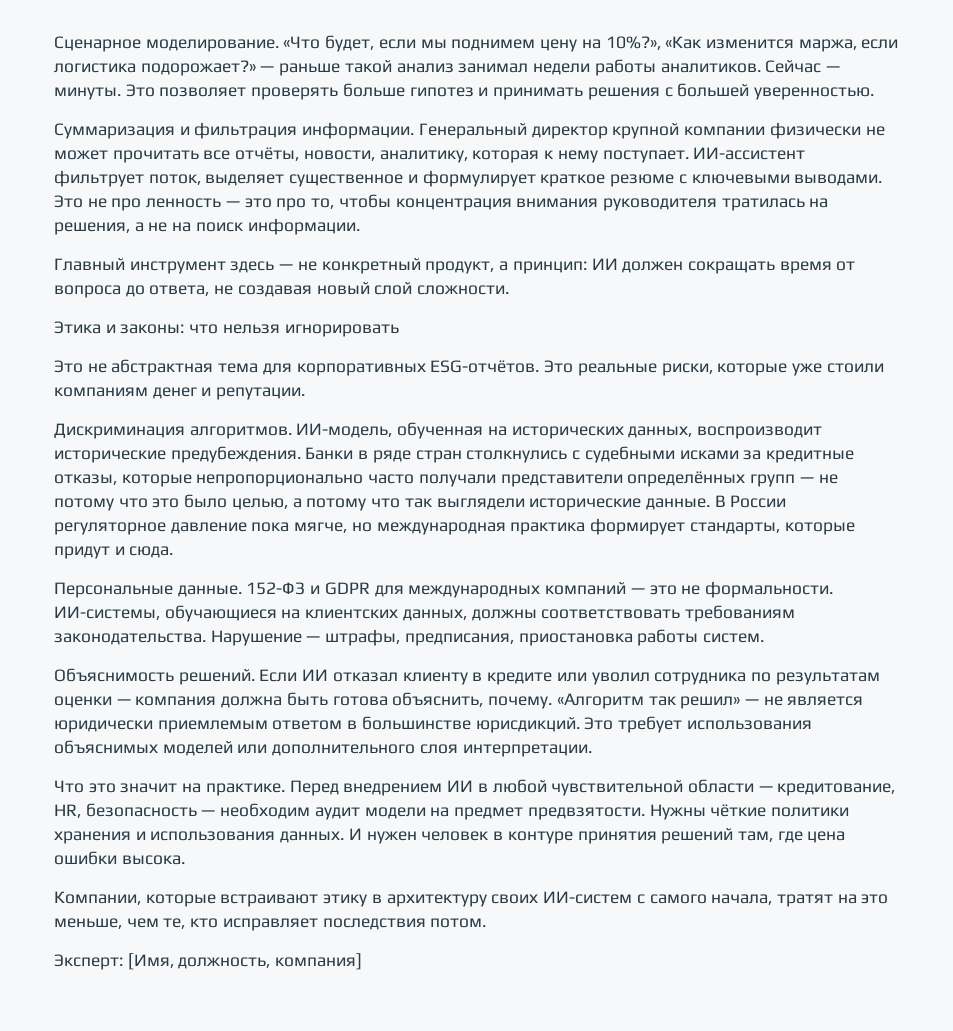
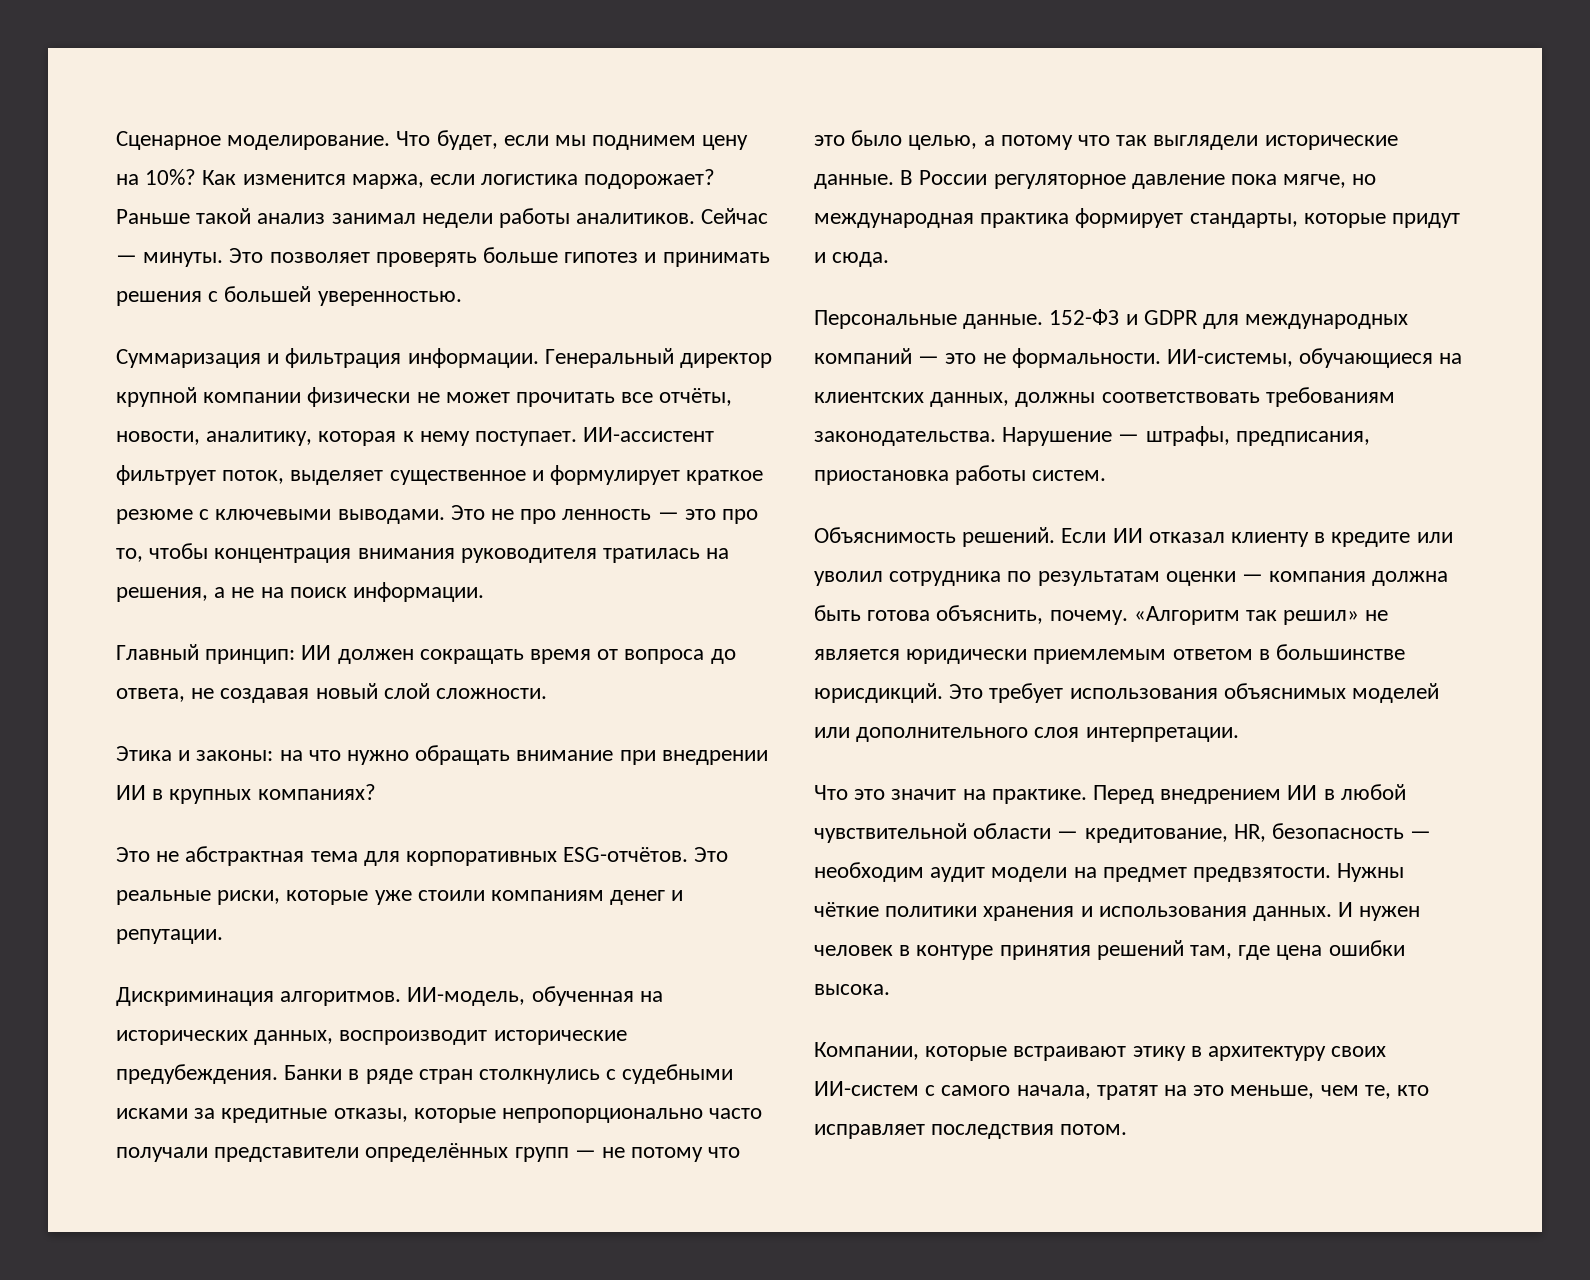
- «Что будет, если мы поднимем цену на 10%?», «Как изменится маржа, если логистика подорожает?» — раньше такой анализ занимал недели работы аналитиков.
+ Что будет, если мы поднимем цену на 10%? Как изменится маржа, если логистика подорожает? Раньше такой анализ занимал недели работы аналитиков.
- Главный инструмент здесь — не конкретный продукт, а принцип: ИИ должен сокращать время от вопроса до ответа, не создавая новый слой сложности.
+ Главный принцип: ИИ должен сокращать время от вопроса до ответа, не создавая новый слой сложности.
- Этика и законы: что нельзя игнорировать
+ Этика и законы: на что нужно обращать внимание при внедрении ИИ в крупных компаниях?
- «Алгоритм так решил» — не является юридически приемлемым ответом в большинстве юрисдикций.
+ «Алгоритм так решил» не является юридически приемлемым ответом в большинстве юрисдикций.
- Эксперт: [Имя, должность, компания]

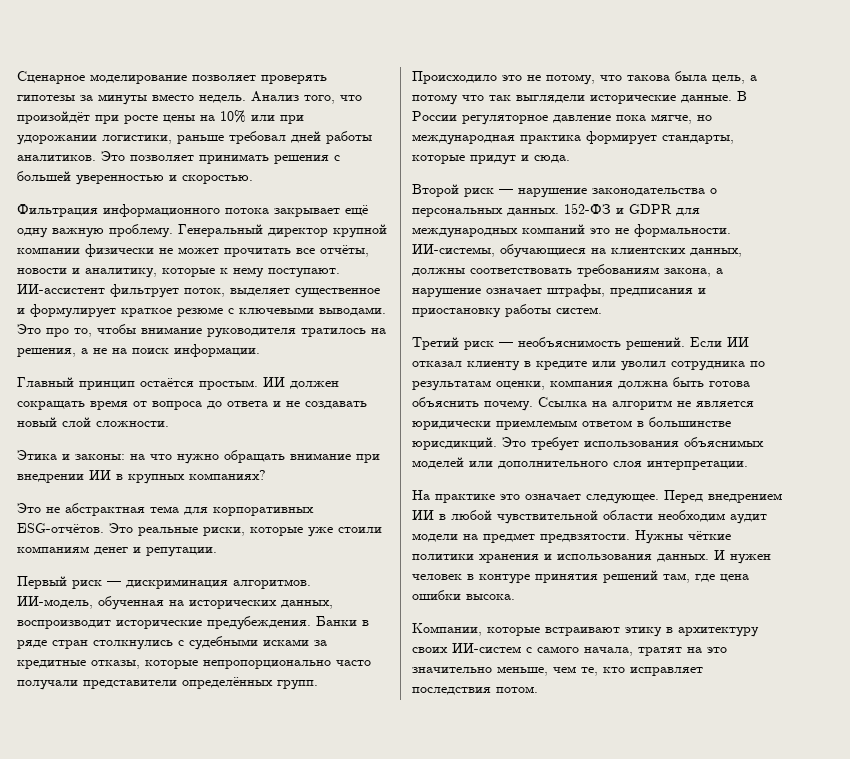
- Сценарное моделирование. Что будет, если мы поднимем цену на 10%? Как изменится маржа, если логистика подорожает? Раньше такой анализ занимал недели работы аналитиков. Сейчас — минуты. Это позволяет проверять больше гипотез и принимать решения с большей уверенностью.
- Суммаризация и фильтрация информации.
+ Сценарное моделирование позволяет проверять гипотезы за минуты вместо недель. Анализ того, что произойдёт при росте цены на 10% или при удорожании логистики, раньше требовал дней работы аналитиков. Это позволяет принимать решения с большей уверенностью и скоростью.
+ Фильтрация информационного потока закрывает ещё одну важную проблему.
- Генеральный директор крупной компании физически не может прочитать все отчёты, новости, аналитику, которая к нему поступает.
+ Генеральный директор крупной компании физически не может прочитать все отчёты, новости и аналитику, которые к нему поступают.
- Это не про ленность — это про то, чтобы концентрация внимания руководителя тратилась на решения, а не на поиск информации.
+ Это про то, чтобы внимание руководителя тратилось на решения, а не на поиск информации.
- Главный принцип: ИИ должен сокращать время от вопроса до ответа, не создавая новый слой сложности.
+ Главный принцип остаётся простым. ИИ должен сокращать время от вопроса до ответа и не создавать новый слой сложности.
- Дискриминация алгоритмов.
+ Первый риск — дискриминация алгоритмов.
- Банки в ряде стран столкнулись с судебными исками за кредитные отказы, которые непропорционально часто получали представители определённых групп — не потому что это было целью, а потому что так выглядели исторические данные.
+ Банки в ряде стран столкнулись с судебными исками за кредитные отказы, которые непропорционально часто получали представители определённых групп. Происходило это не потому, что такова была цель, а потому что так выглядели исторические данные.
- Персональные данные.
+ Второй риск — нарушение законодательства о персональных данных.
- 152-ФЗ и GDPR для международных компаний — это не формальности.
+ 152-ФЗ и GDPR для международных компаний это не формальности.
- ИИ-системы, обучающиеся на клиентских данных, должны соответствовать требованиям законодательства. Нарушение — штрафы, предписания, приостановка работы систем.
- Объяснимость решений.
+ ИИ-системы, обучающиеся на клиентских данных, должны соответствовать требованиям закона, а нарушение означает штрафы, предписания и приостановку работы систем.
+ Третий риск — необъяснимость решений.
- Если ИИ отказал клиенту в кредите или уволил сотрудника по результатам оценки — компания должна быть готова объяснить, почему. «Алгоритм так решил» не является юридически приемлемым ответом в большинстве юрисдикций.
+ Если ИИ отказал клиенту в кредите или уволил сотрудника по результатам оценки, компания должна быть готова объяснить почему. Ссылка на алгоритм не является юридически приемлемым ответом в большинстве юрисдикций.
- Что это значит на практике.
+ На практике это означает следующее.
- Перед внедрением ИИ в любой чувствительной области — кредитование, HR, безопасность — необходим аудит модели на предмет предвзятости.
+ Перед внедрением ИИ в любой чувствительной области необходим аудит модели на предмет предвзятости.
- Компании, которые встраивают этику в архитектуру своих ИИ-систем с самого начала, тратят на это меньше, чем те, кто исправляет последствия потом.
+ Компании, которые встраивают этику в архитектуру своих ИИ-систем с самого начала, тратят на это значительно меньше, чем те, кто исправляет последствия потом.

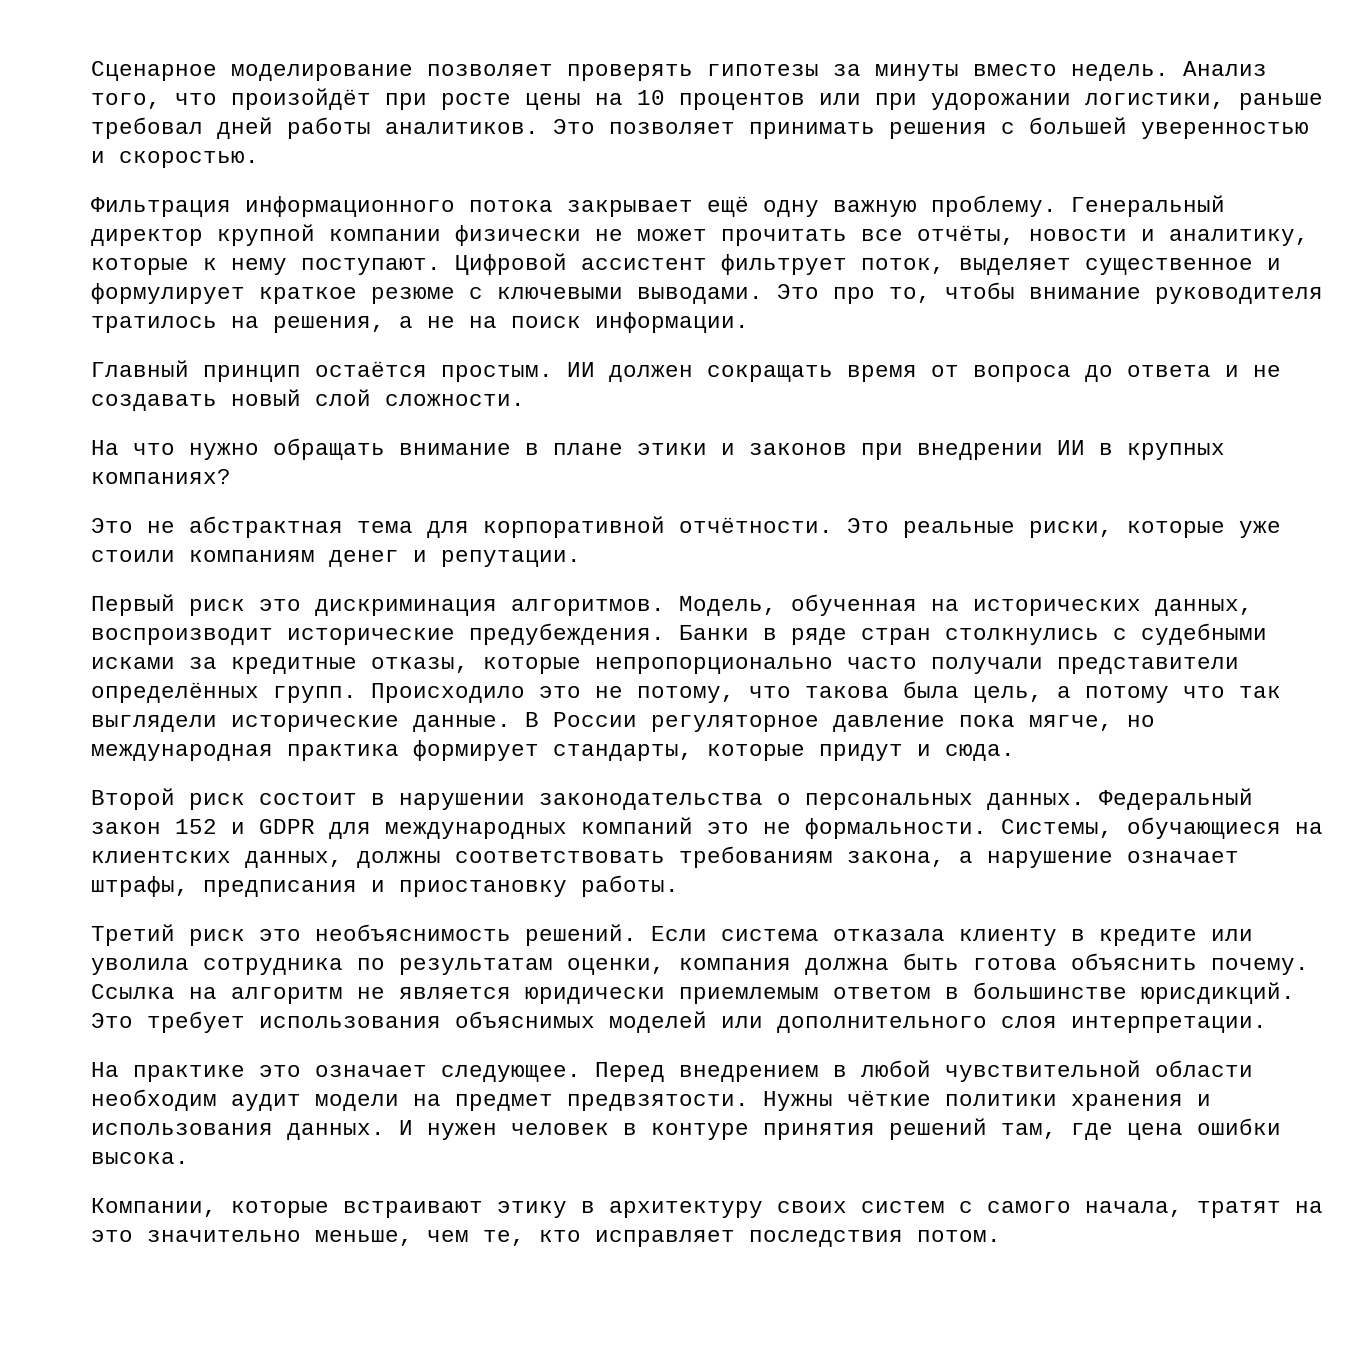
- Анализ того, что произойдёт при росте цены на 10% или при удорожании логистики, раньше требовал дней работы аналитиков.
+ Анализ того, что произойдёт при росте цены на 10 процентов или при удорожании логистики, раньше требовал дней работы аналитиков.
- ИИ-ассистент фильтрует поток, выделяет существенное и формулирует краткое резюме с ключевыми выводами.
+ Цифровой ассистент фильтрует поток, выделяет существенное и формулирует краткое резюме с ключевыми выводами.
- Этика и законы: на что нужно обращать внимание при внедрении ИИ в крупных компаниях?
+ На что нужно обращать внимание в плане этики и законов при внедрении ИИ в крупных компаниях?
- Это не абстрактная тема для корпоративных ESG-отчётов.
+ Это не абстрактная тема для корпоративной отчётности.
- Первый риск — дискриминация алгоритмов.
+ Первый риск это дискриминация алгоритмов.
- ИИ-модель, обученная на исторических данных, воспроизводит исторические предубеждения.
+ Модель, обученная на исторических данных, воспроизводит исторические предубеждения.
- Второй риск — нарушение законодательства о персональных данных.
+ Второй риск состоит в нарушении законодательства о персональных данных.
- 152-ФЗ и GDPR для международных компаний это не формальности.
+ Федеральный закон 152 и GDPR для международных компаний это не формальности.
- ИИ-системы, обучающиеся на клиентских данных, должны соответствовать требованиям закона, а нарушение означает штрафы, предписания и приостановку работы систем.
+ Системы, обучающиеся на клиентских данных, должны соответствовать требованиям закона, а нарушение означает штрафы, предписания и приостановку работы.
- Третий риск — необъяснимость решений.
+ Третий риск это необъяснимость решений.
- Если ИИ отказал клиенту в кредите или уволил сотрудника по результатам оценки, компания должна быть готова объяснить почему.
+ Если система отказала клиенту в кредите или уволила сотрудника по результатам оценки, компания должна быть готова объяснить почему.
- Перед внедрением ИИ в любой чувствительной области необходим аудит модели на предмет предвзятости.
+ Перед внедрением в любой чувствительной области необходим аудит модели на предмет предвзятости.
- Компании, которые встраивают этику в архитектуру своих ИИ-систем с самого начала, тратят на это значительно меньше, чем те, кто исправляет последствия потом.
+ Компании, которые встраивают этику в архитектуру своих систем с самого начала, тратят на это значительно меньше, чем те, кто исправляет последствия потом.

